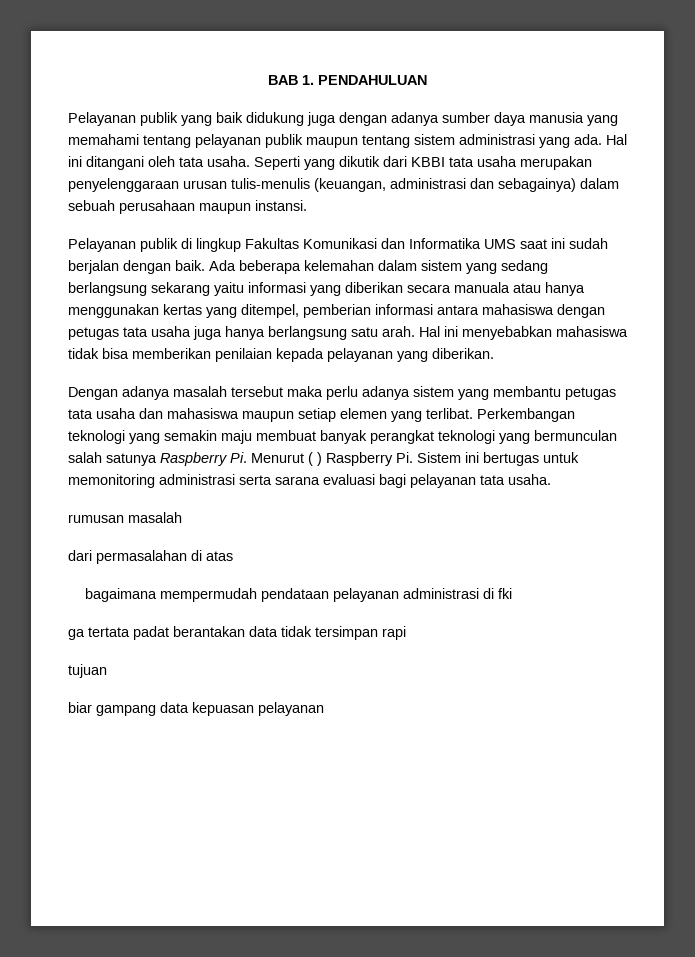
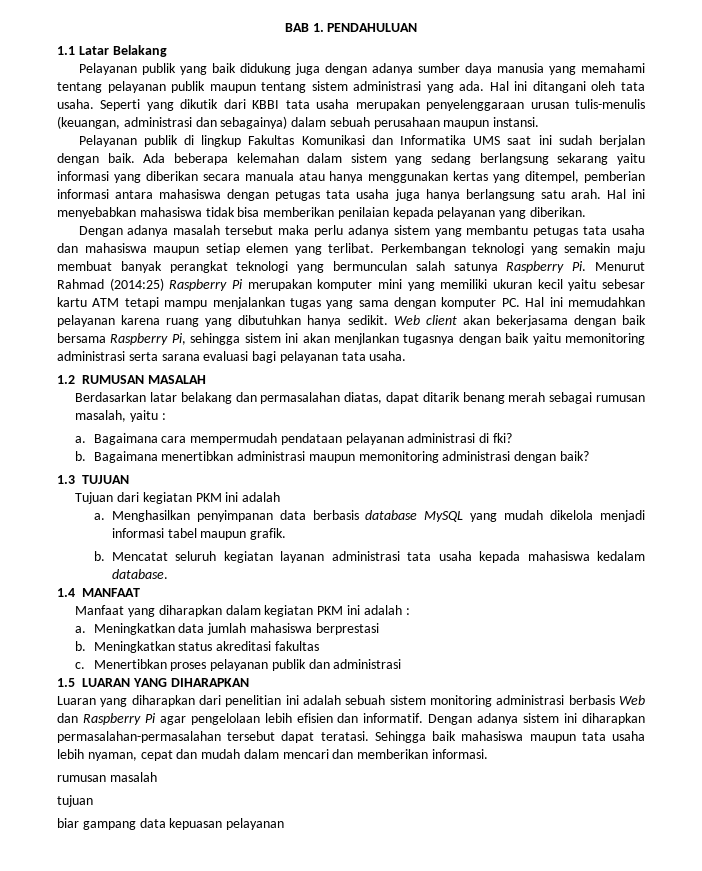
+ 1.1 Latar Belakang
- Perkembangan teknologi yang semakin maju membuat banyak perangkat teknologi yang bermunculan salah satunya Raspberry Pi. Menurut ( ) Raspberry Pi. Sistem ini bertugas untuk memonitoring administrasi serta sarana evaluasi bagi pelayanan tata usaha.
+ Perkembangan teknologi yang semakin maju membuat banyak perangkat teknologi yang bermunculan salah satunya Raspberry Pi. Menurut Rahmad (2014:25) Raspberry Pi merupakan komputer mini yang memiliki ukuran kecil yaitu sebesar kartu ATM tetapi mampu menjalankan tugas yang sama dengan komputer PC. Hal ini memudahkan pelayanan karena ruang yang dibutuhkan hanya sedikit. Web client akan bekerjasama dengan baik bersama Raspberry Pi, sehingga sistem ini akan menjlankan tugasnya dengan baik yaitu memonitoring administrasi serta sarana evaluasi bagi pelayanan tata usaha.
+ 1.2 RUMUSAN MASALAH
+ Berdasarkan latar belakang dan permasalahan diatas, dapat ditarik benang merah sebagai rumusan masalah, yaitu :
+ a. Bagaimana cara mempermudah pendataan pelayanan administrasi di fki?
+ b. Bagaimana menertibkan administrasi maupun memonitoring administrasi dengan baik?
+ 1.3 TUJUAN
+ Tujuan dari kegiatan PKM ini adalah
+ a. Menghasilkan penyimpanan data berbasis database MySQL yang mudah dikelola menjadi informasi tabel maupun grafik.
+ b. Mencatat seluruh kegiatan layanan administrasi tata usaha kepada mahasiswa kedalam database.
+ 1.4 MANFAAT
+ Manfaat yang diharapkan dalam kegiatan PKM ini adalah :
+ a. Meningkatkan data jumlah mahasiswa berprestasi
+ b. Meningkatkan status akreditasi fakultas
+ c. Menertibkan proses pelayanan publik dan administrasi
+ 1.5 LUARAN YANG DIHARAPKAN
+ Luaran yang diharapkan dari penelitian ini adalah sebuah sistem monitoring administrasi berbasis Web dan Raspberry Pi agar pengelolaan lebih efisien dan informatif. Dengan adanya sistem ini diharapkan permasalahan-permasalahan tersebut dapat teratasi. Sehingga baik mahasiswa maupun tata usaha lebih nyaman, cepat dan mudah dalam mencari dan memberikan informasi.
  rumusan masalah
- dari permasalahan di atas
- bagaimana mempermudah pendataan pelayanan administrasi di fki
- ga tertata padat berantakan data tidak tersimpan rapi

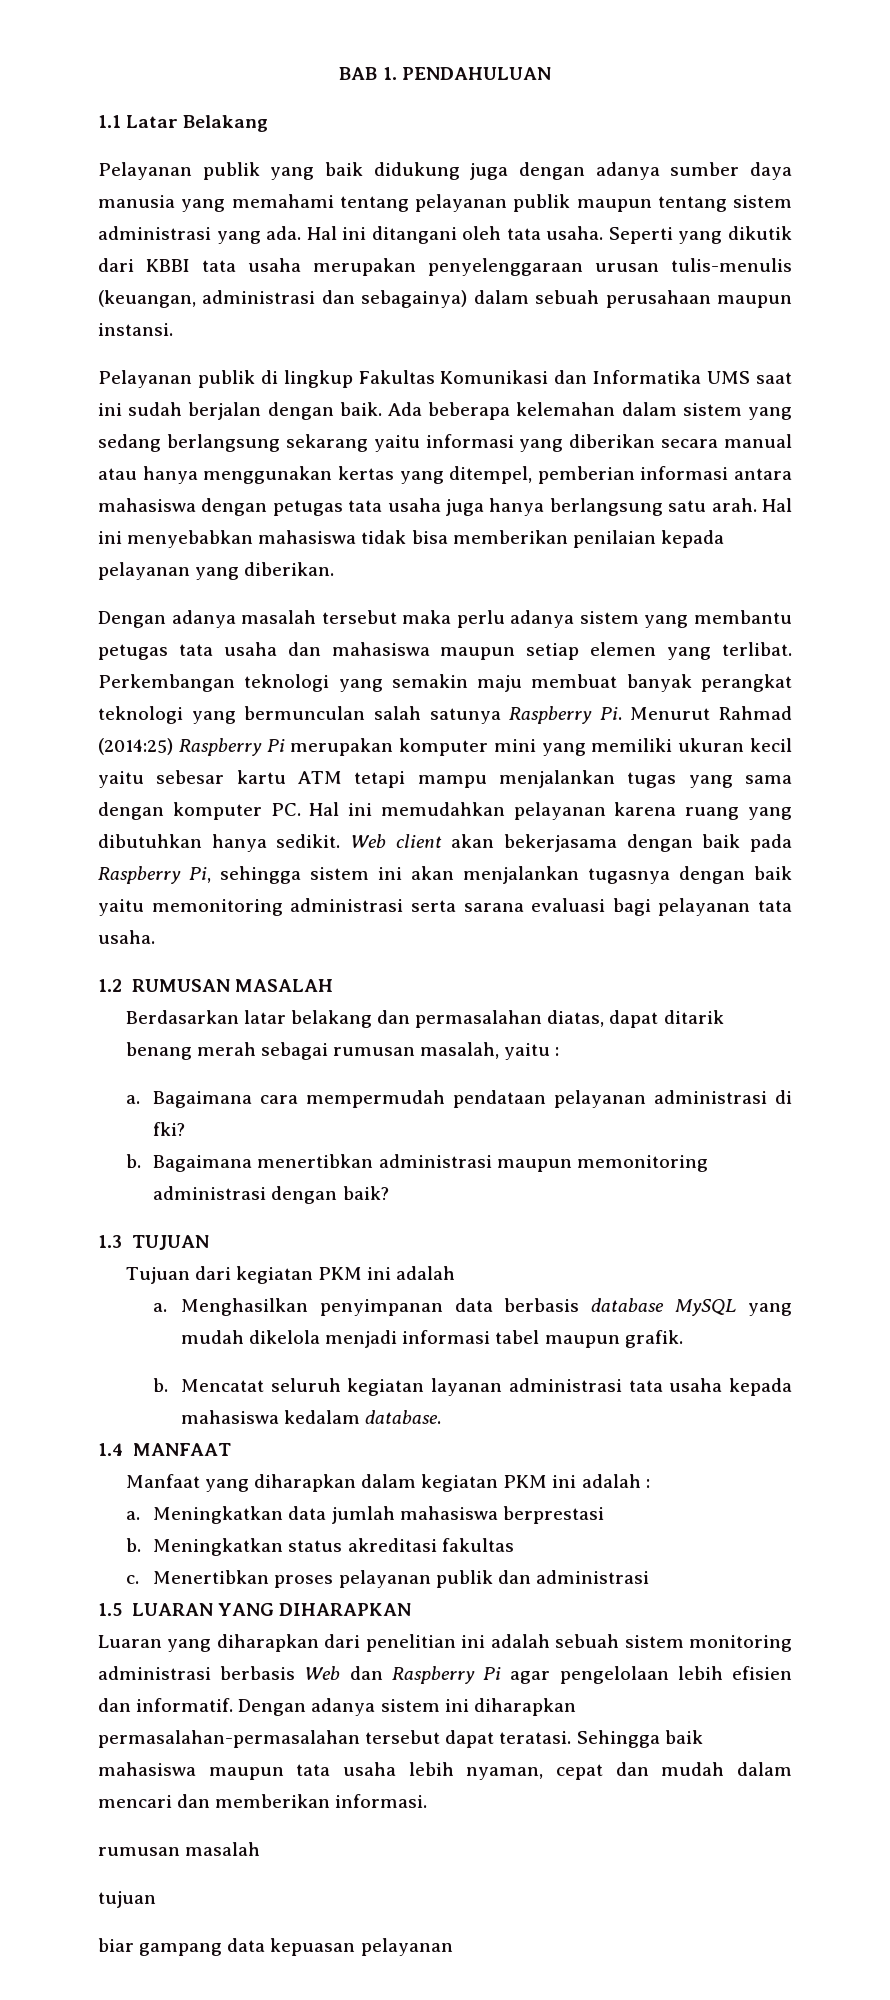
- Ada beberapa kelemahan dalam sistem yang sedang berlangsung sekarang yaitu informasi yang diberikan secara manuala atau hanya menggunakan kertas yang ditempel, pemberian informasi antara mahasiswa dengan petugas tata usaha juga hanya berlangsung satu arah.
+ Ada beberapa kelemahan dalam sistem yang sedang berlangsung sekarang yaitu informasi yang diberikan secara manual atau hanya menggunakan kertas yang ditempel, pemberian informasi antara mahasiswa dengan petugas tata usaha juga hanya berlangsung satu arah.
- Web client akan bekerjasama dengan baik bersama Raspberry Pi, sehingga sistem ini akan menjlankan tugasnya dengan baik yaitu memonitoring administrasi serta sarana evaluasi bagi pelayanan tata usaha.
+ Web client akan bekerjasama dengan baik pada Raspberry Pi, sehingga sistem ini akan menjalankan tugasnya dengan baik yaitu memonitoring administrasi serta sarana evaluasi bagi pelayanan tata usaha.

